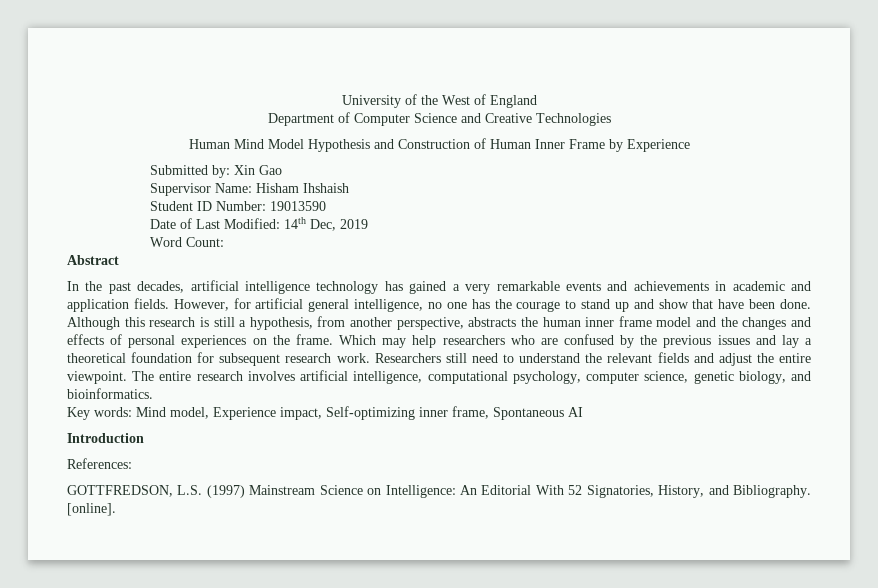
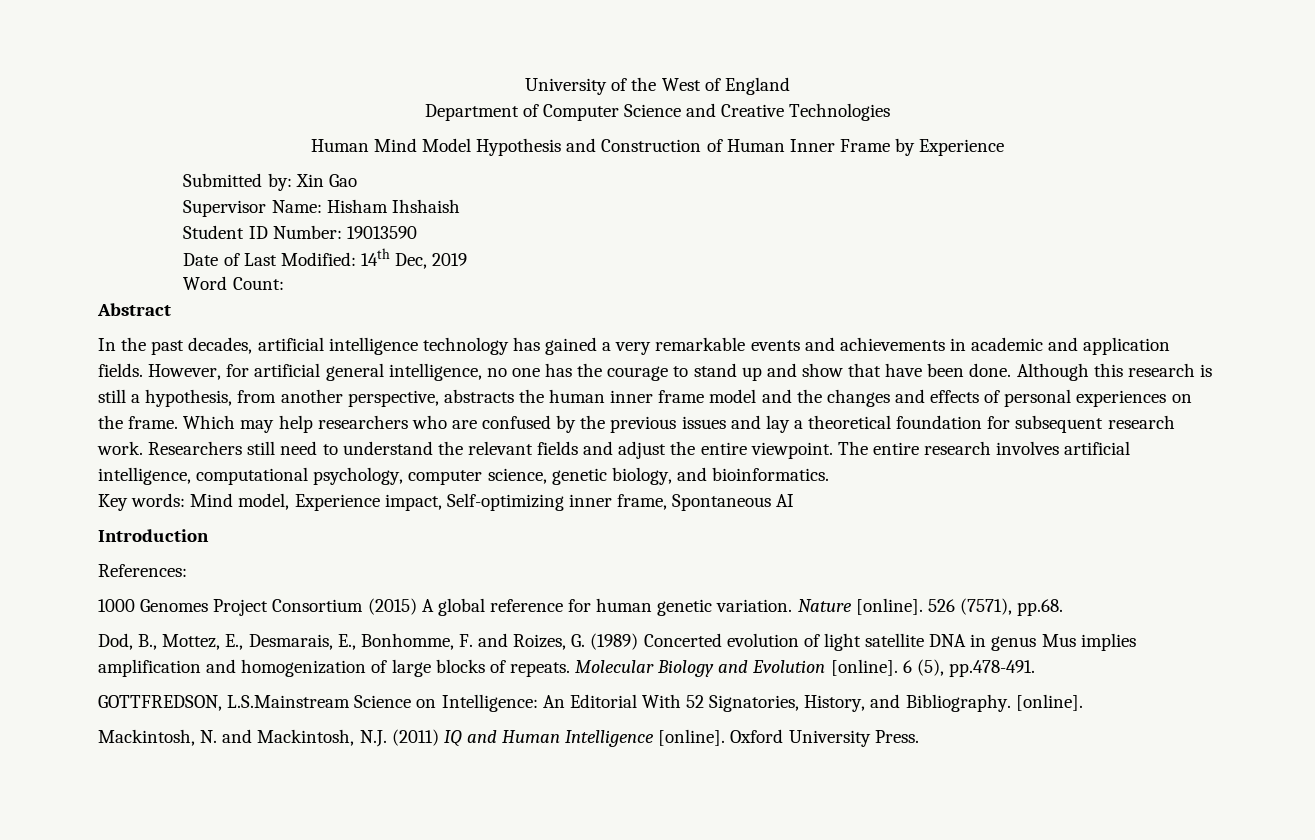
- GOTTFREDSON, L.S. (1997) Mainstream Science on Intelligence: An Editorial With 52 Signatories, History, and Bibliography.
+ 1000 Genomes Project Consortium (2015) A global reference for human genetic variation. Nature [online]. 526 (7571), pp.68.
+ Dod, B., Mottez, E., Desmarais, E., Bonhomme, F. and Roizes, G. (1989) Concerted evolution of light satellite DNA in genus Mus implies amplification and homogenization of large blocks of repeats. Molecular Biology and Evolution [online]. 6 (5), pp.478-491.
+ GOTTFREDSON, L.S.Mainstream Science on Intelligence: An Editorial With 52 Signatories, History, and Bibliography.
+ Mackintosh, N. and Mackintosh, N.J. (2011) IQ and Human Intelligence [online]. Oxford University Press.

